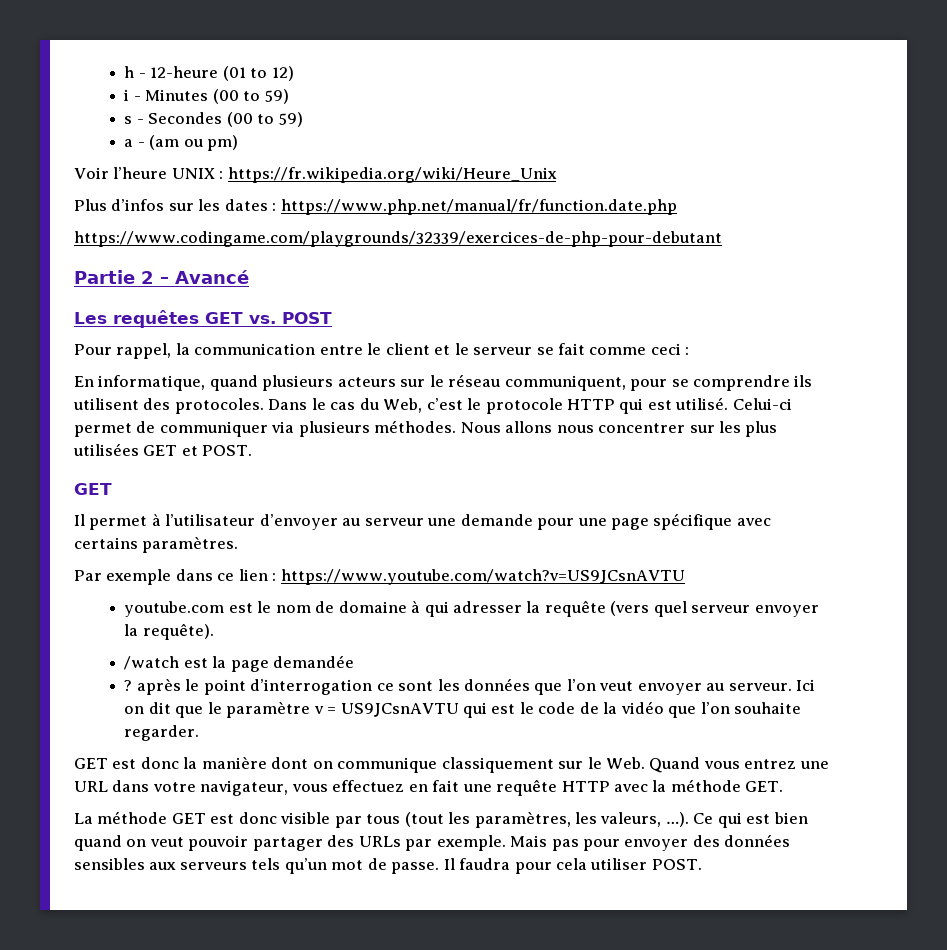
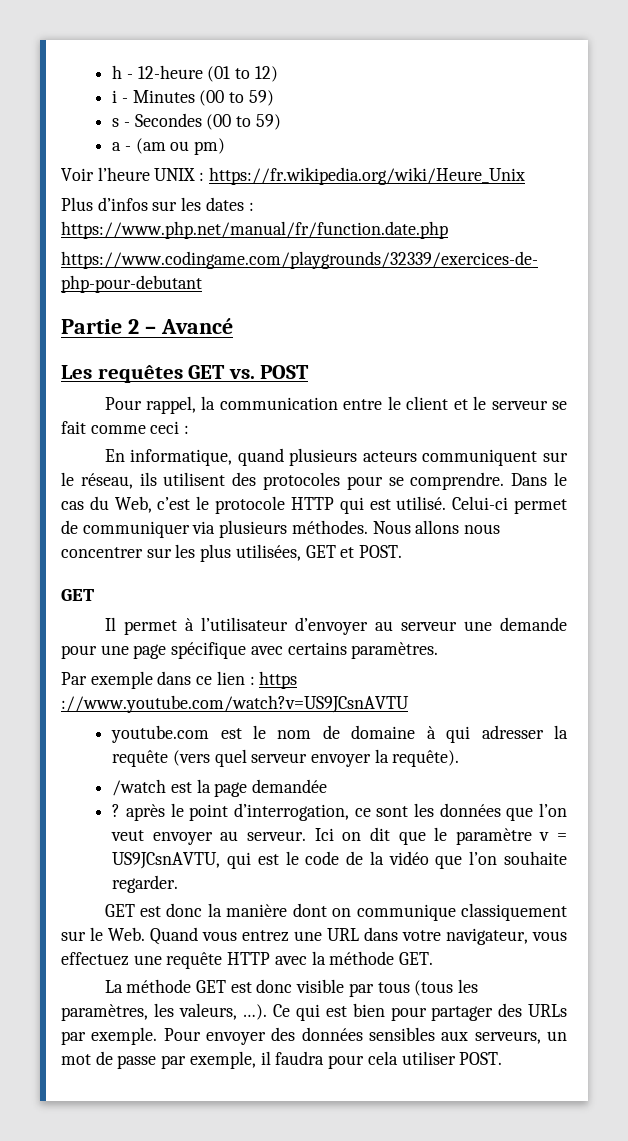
- En informatique, quand plusieurs acteurs sur le réseau communiquent, pour se comprendre ils utilisent des protocoles.
+ En informatique, quand plusieurs acteurs communiquent sur le réseau, ils utilisent des protocoles pour se comprendre.
- Nous allons nous concentrer sur les plus utilisées GET et POST.
+ Nous allons nous concentrer sur les plus utilisées, GET et POST.
- Par exemple dans ce lien : https://www.youtube.com/watch?v=US9JCsnAVTU
+ Par exemple dans ce lien : https ://www.youtube.com/watch?v=US9JCsnAVTU
- ? après le point d’interrogation ce sont les données que l’on veut envoyer au serveur.
+ ? après le point d’interrogation, ce sont les données que l’on veut envoyer au serveur.
- Ici on dit que le paramètre v = US9JCsnAVTU qui est le code de la vidéo que l’on souhaite regarder.
+ Ici on dit que le paramètre v = US9JCsnAVTU, qui est le code de la vidéo que l’on souhaite regarder.
- GET est donc la manière dont on communique classiquement sur le Web. Quand vous entrez une URL dans votre navigateur, vous effectuez en fait une requête HTTP avec la méthode GET.
+ GET est donc la manière dont on communique classiquement sur le Web. Quand vous entrez une URL dans votre navigateur, vous effectuez une requête HTTP avec la méthode GET.
- La méthode GET est donc visible par tous (tout les paramètres, les valeurs, …).
+ La méthode GET est donc visible par tous (tous les paramètres, les valeurs, …).
- Ce qui est bien quand on veut pouvoir partager des URLs par exemple.
+ Ce qui est bien pour partager des URLs par exemple.
- Mais pas pour envoyer des données sensibles aux serveurs tels qu’un mot de passe. Il faudra pour cela utiliser POST.
+ Pour envoyer des données sensibles aux serveurs, un mot de passe par exemple, il faudra pour cela utiliser POST.

